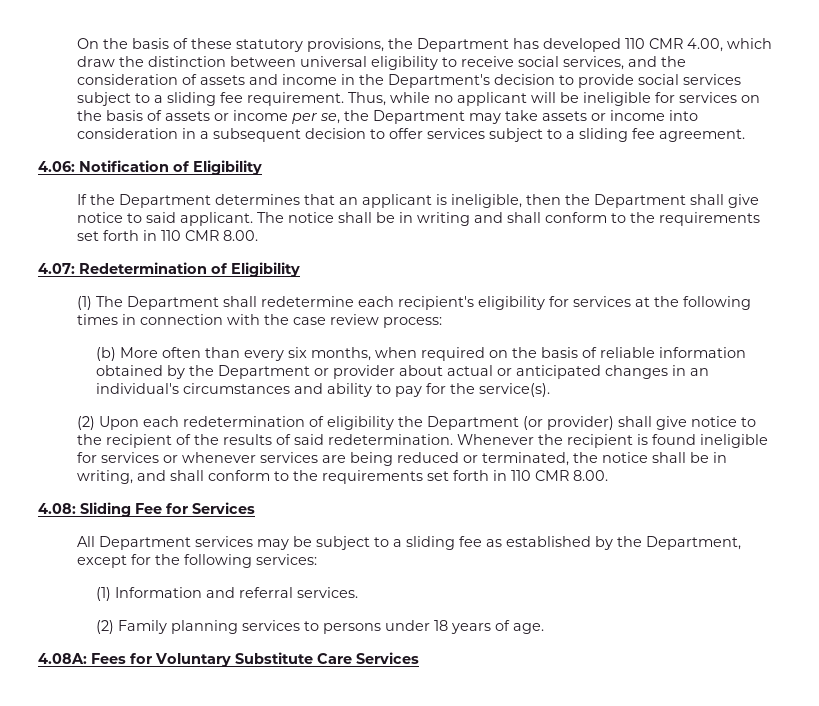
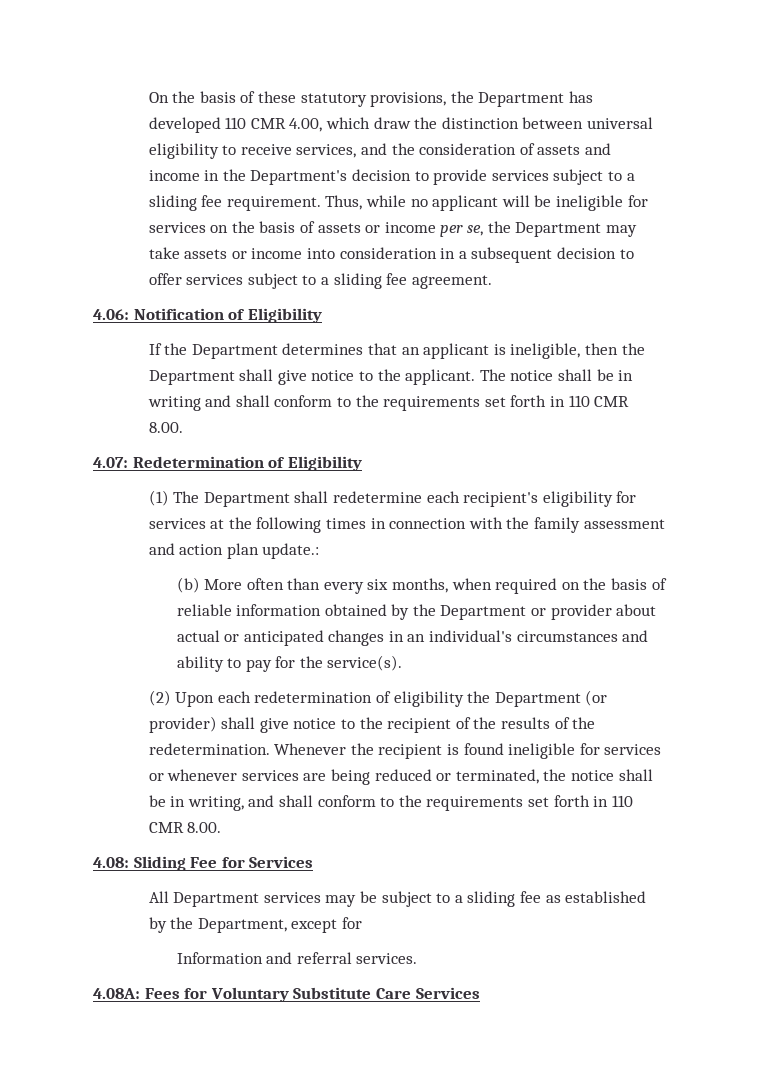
- On the basis of these statutory provisions, the Department has developed 110 CMR 4.00, which draw the distinction between universal eligibility to receive social services, and the consideration of assets and income in the Department's decision to provide social services subject to a sliding fee requirement.
+ On the basis of these statutory provisions, the Department has developed 110 CMR 4.00, which draw the distinction between universal eligibility to receive services, and the consideration of assets and income in the Department's decision to provide services subject to a sliding fee requirement.
- If the Department determines that an applicant is ineligible, then the Department shall give notice to said applicant.
+ If the Department determines that an applicant is ineligible, then the Department shall give notice to the applicant.
- (1) The Department shall redetermine each recipient's eligibility for services at the following times in connection with the case review process:
+ (1) The Department shall redetermine each recipient's eligibility for services at the following times in connection with the family assessment and action plan update.:
- (2) Upon each redetermination of eligibility the Department (or provider) shall give notice to the recipient of the results of said redetermination.
+ (2) Upon each redetermination of eligibility the Department (or provider) shall give notice to the recipient of the results of the redetermination.
- All Department services may be subject to a sliding fee as established by the Department, except for the following services:
- (1) Information and referral services.
+ All Department services may be subject to a sliding fee as established by the Department, except for
+ Information and referral services.
- (2) Family planning services to persons under 18 years of age.

